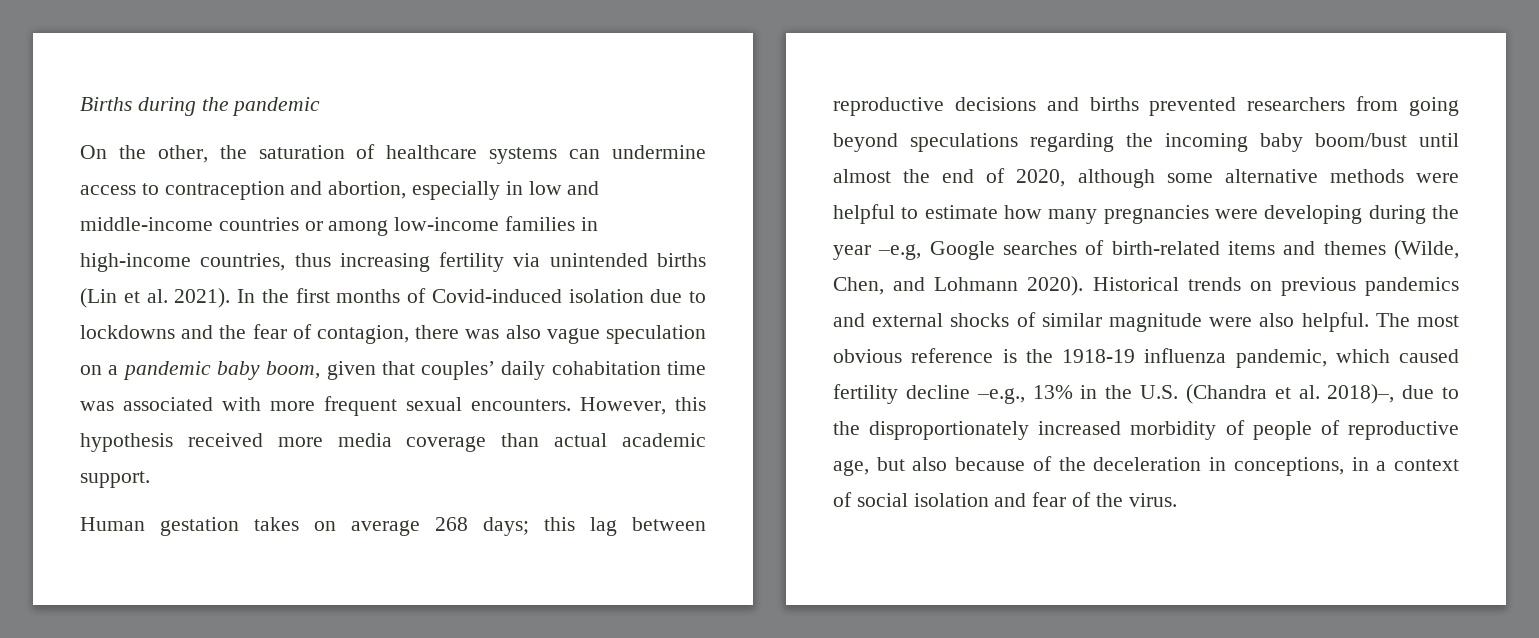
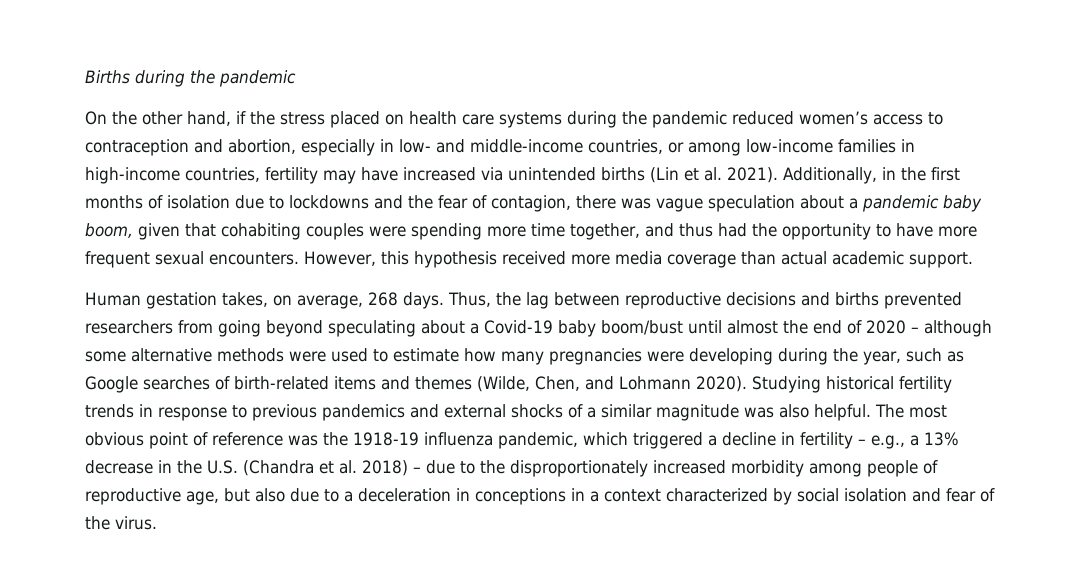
- On the other, the saturation of healthcare systems can undermine access to contraception and abortion, especially in low and middle-income countries or among low-income families in high-income countries, thus increasing fertility via unintended births (Lin et al. 2021).
+ On the other hand, if the stress placed on health care systems during the pandemic reduced women’s access to contraception and abortion, especially in low- and middle-income countries, or among low-income families in high-income countries, fertility may have increased via unintended births (Lin et al. 2021).
- In the first months of Covid-induced isolation due to lockdowns and the fear of contagion, there was also vague speculation on a pandemic baby boom, given that couples’ daily cohabitation time was associated with more frequent sexual encounters.
+ Additionally, in the first months of isolation due to lockdowns and the fear of contagion, there was vague speculation about a pandemic baby boom, given that cohabiting couples were spending more time together, and thus had the opportunity to have more frequent sexual encounters.
- Human gestation takes on average 268 days; this lag between reproductive decisions and births prevented researchers from going beyond speculations regarding the incoming baby boom/bust until almost the end of 2020, although some alternative methods were helpful to estimate how many pregnancies were developing during the year –e.g, Google searches of birth-related items and themes (Wilde, Chen, and Lohmann 2020).
+ Human gestation takes, on average, 268 days. Thus, the lag between reproductive decisions and births prevented researchers from going beyond speculating about a Covid-19 baby boom/bust until almost the end of 2020 – although some alternative methods were used to estimate how many pregnancies were developing during the year, such as Google searches of birth-related items and themes (Wilde, Chen, and Lohmann 2020).
- Historical trends on previous pandemics and external shocks of similar magnitude were also helpful.
+ Studying historical fertility trends in response to previous pandemics and external shocks of a similar magnitude was also helpful.
- The most obvious reference is the 1918-19 influenza pandemic, which caused fertility decline –e.g., 13% in the U.S. (Chandra et al. 2018)–, due to the disproportionately increased morbidity of people of reproductive age, but also because of the deceleration in conceptions, in a context of social isolation and fear of the virus.
+ The most obvious point of reference was the 1918-19 influenza pandemic, which triggered a decline in fertility – e.g., a 13% decrease in the U.S. (Chandra et al. 2018) – due to the disproportionately increased morbidity among people of reproductive age, but also due to a deceleration in conceptions in a context characterized by social isolation and fear of the virus.

